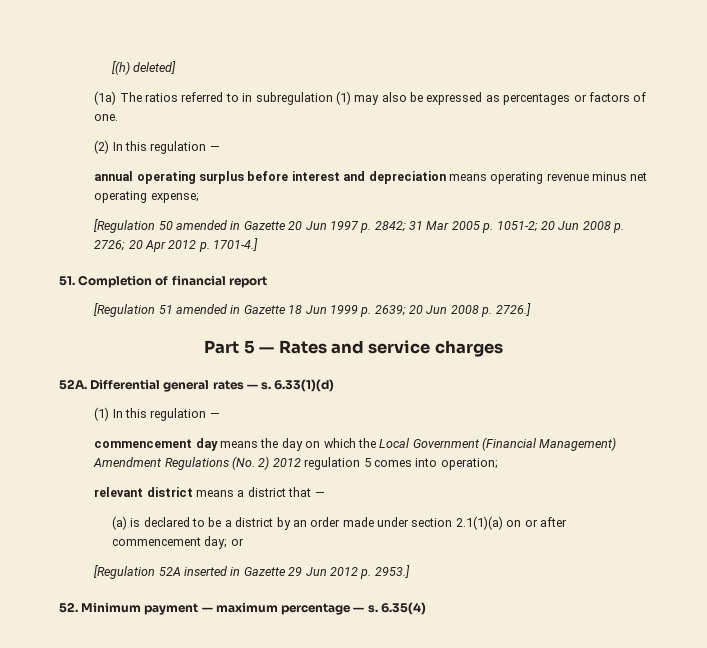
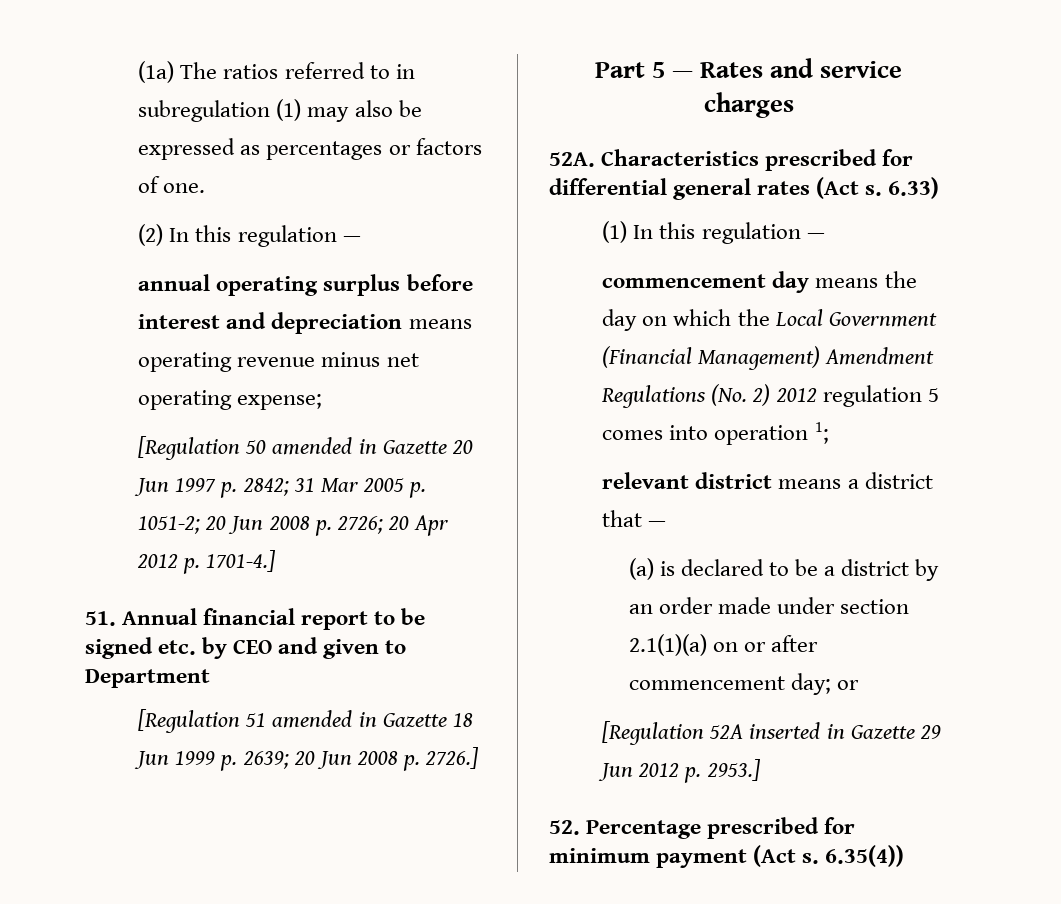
- [(h) deleted]
- 51. Completion of financial report
+ 51. Annual financial report to be signed etc. by CEO and given to Department
- Differential general rates — s. 6.33(1)(d)
+ Characteristics prescribed for differential general rates (Act s. 6.33)
- commencement day means the day on which the Local Government (Financial Management) Amendment Regulations (No. 2) 2012 regulation 5 comes into operation;
+ commencement day means the day on which the Local Government (Financial Management) Amendment Regulations (No. 2) 2012 regulation 5 comes into operation 1;
- 52. Minimum payment — maximum percentage — s. 6.35(4)
+ 52. Percentage prescribed for minimum payment (Act s. 6.35(4))

